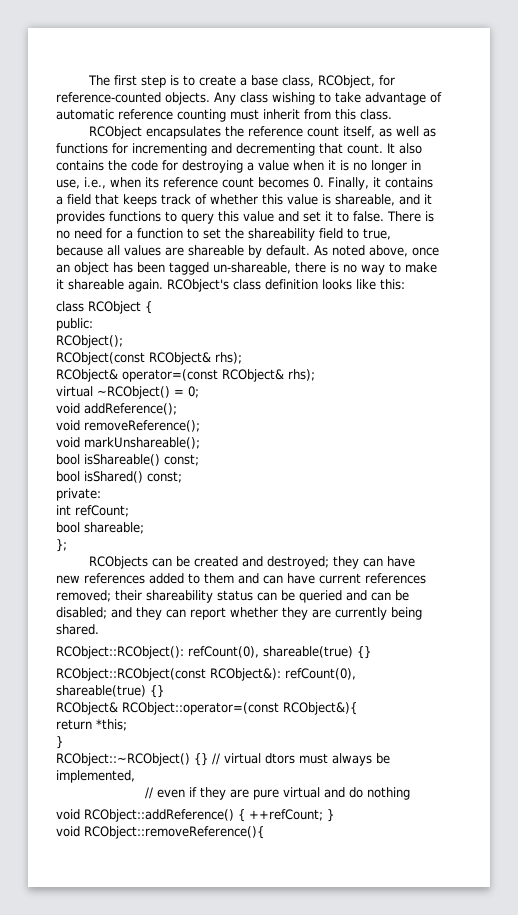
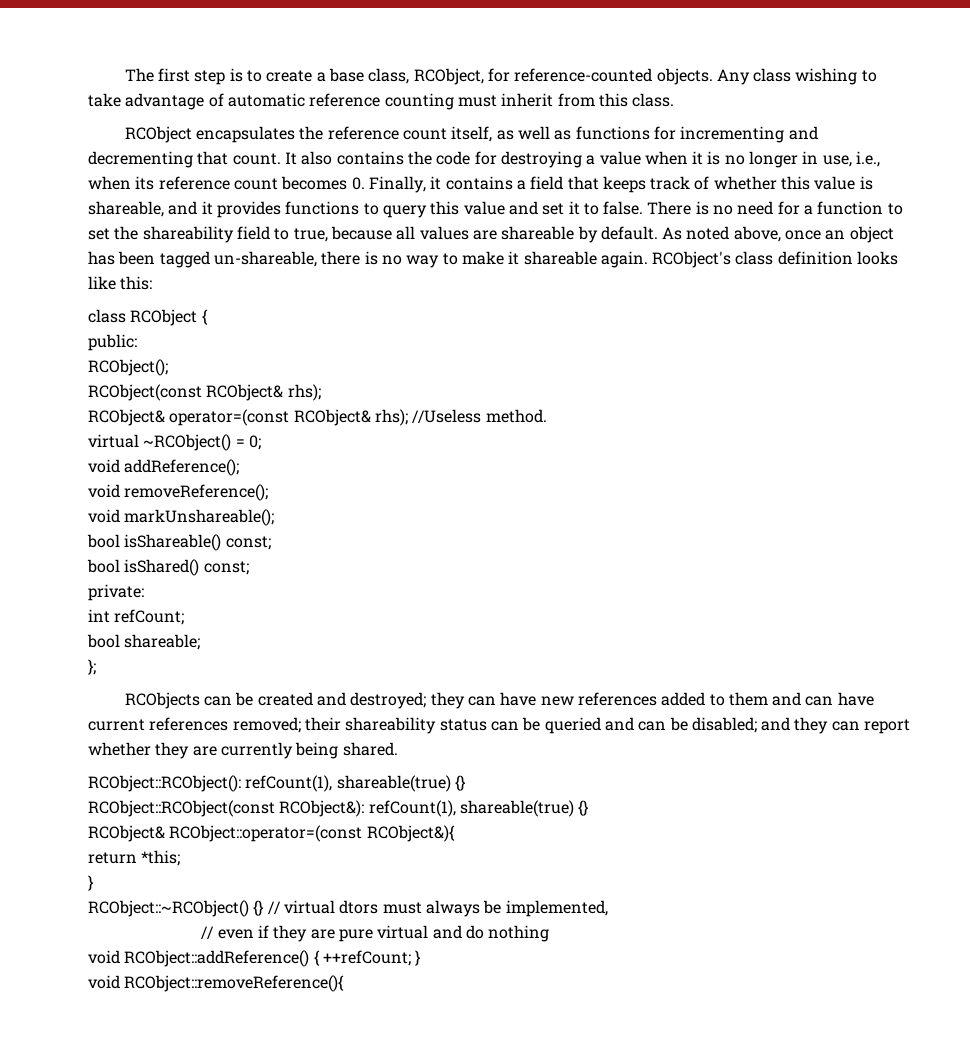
- RCObject& operator=(const RCObject& rhs);
+ RCObject& operator=(const RCObject& rhs); //Useless method.
- RCObject::RCObject(): refCount(0), shareable(true) {}
+ RCObject::RCObject(): refCount(1), shareable(true) {}
- RCObject::RCObject(const RCObject&): refCount(0), shareable(true) {}
+ RCObject::RCObject(const RCObject&): refCount(1), shareable(true) {}

